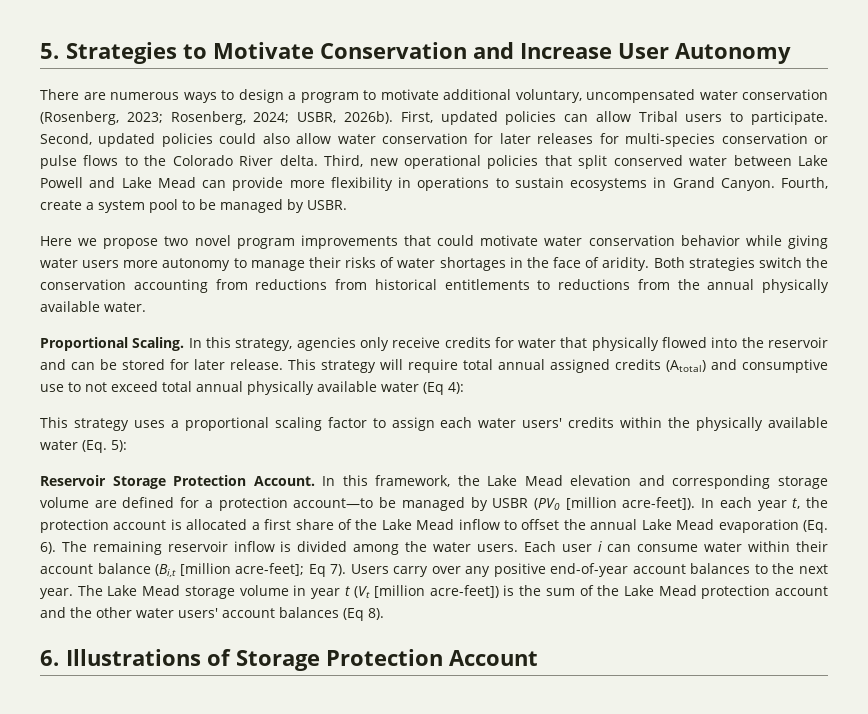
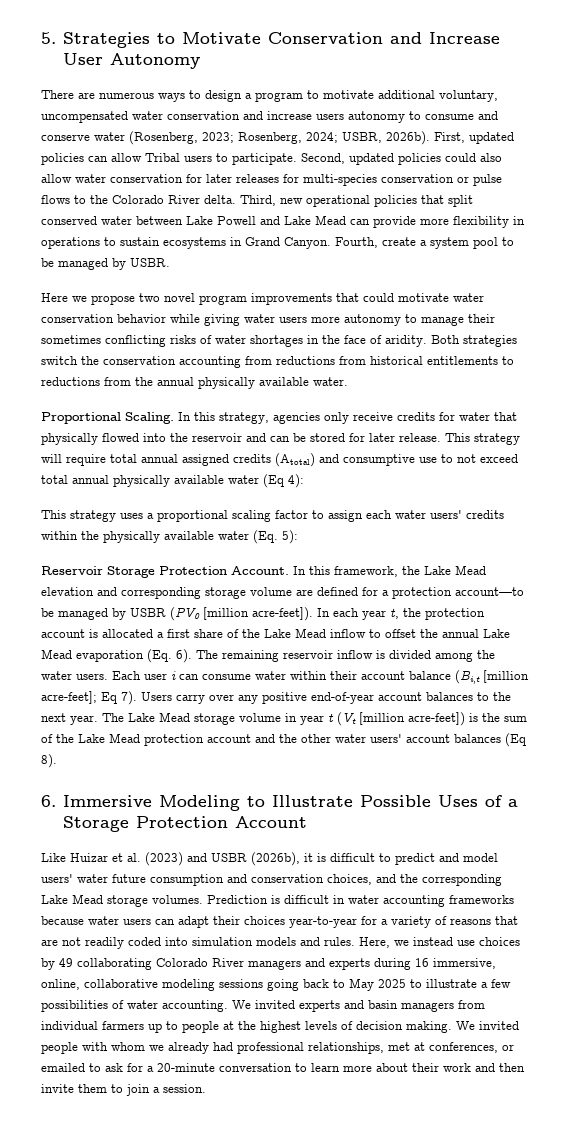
- There are numerous ways to design a program to motivate additional voluntary, uncompensated water conservation (Rosenberg, 2023; Rosenberg, 2024; USBR, 2026b).
+ There are numerous ways to design a program to motivate additional voluntary, uncompensated water conservation and increase users autonomy to consume and conserve water (Rosenberg, 2023; Rosenberg, 2024; USBR, 2026b).
- Here we propose two novel program improvements that could motivate water conservation behavior while giving water users more autonomy to manage their risks of water shortages in the face of aridity.
+ Here we propose two novel program improvements that could motivate water conservation behavior while giving water users more autonomy to manage their sometimes conflicting risks of water shortages in the face of aridity.
- 6. Illustrations of Storage Protection Account
+ 6. Immersive Modeling to Illustrate Possible Uses of a Storage Protection Account
+ Like Huizar et al. (2023) and USBR (2026b), it is difficult to predict and model users' water future consumption and conservation choices, and the corresponding Lake Mead storage volumes. Prediction is difficult in water accounting frameworks because water users can adapt their choices year-to-year for a variety of reasons that are not readily coded into simulation models and rules. Here, we instead use choices by 49 collaborating Colorado River managers and experts during 16 immersive, online, collaborative modeling sessions going back to May 2025 to illustrate a few possibilities of water accounting. We invited experts and basin managers from individual farmers up to people at the highest levels of decision making. We invited people with whom we already had professional relationships, met at conferences, or emailed to ask for a 20-minute conversation to learn more about their work and then invite them to join a session.

